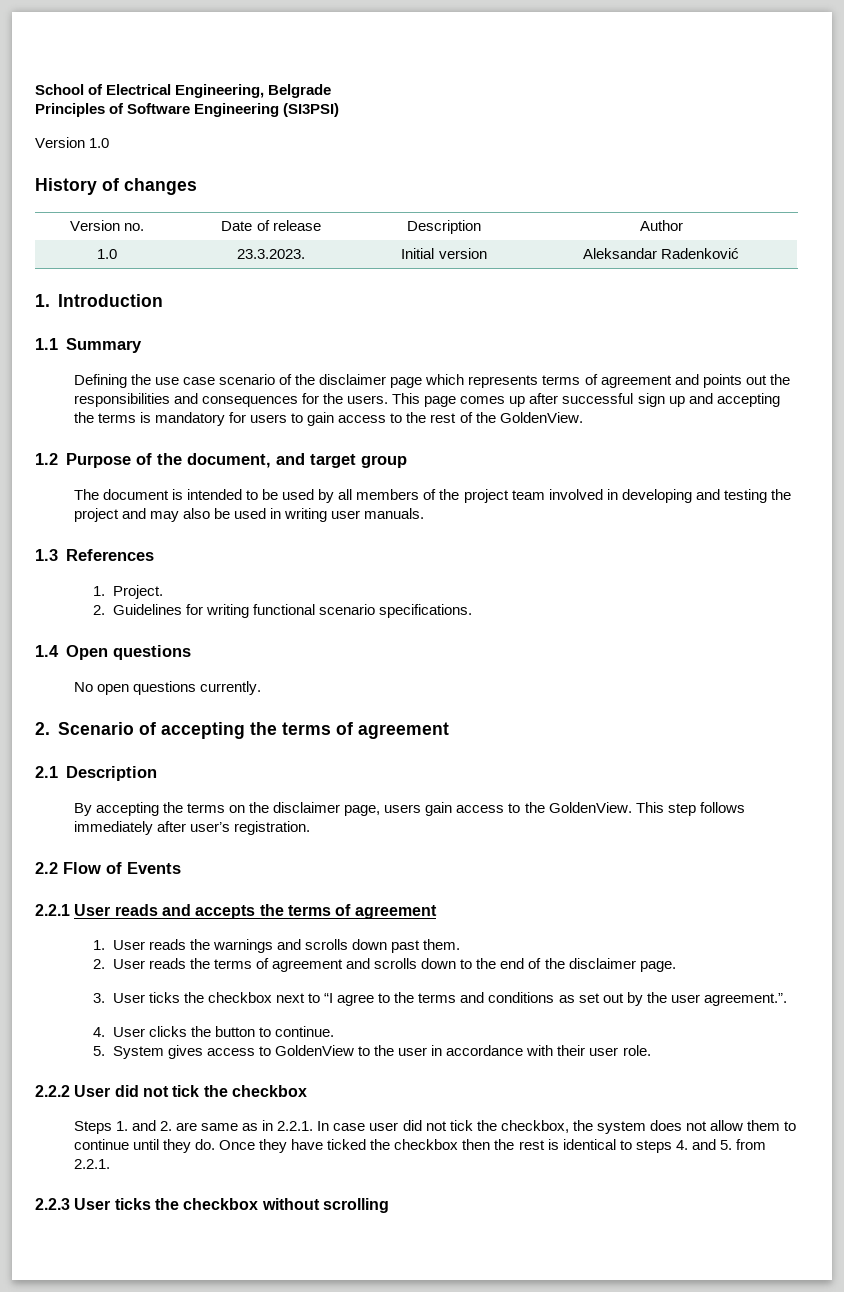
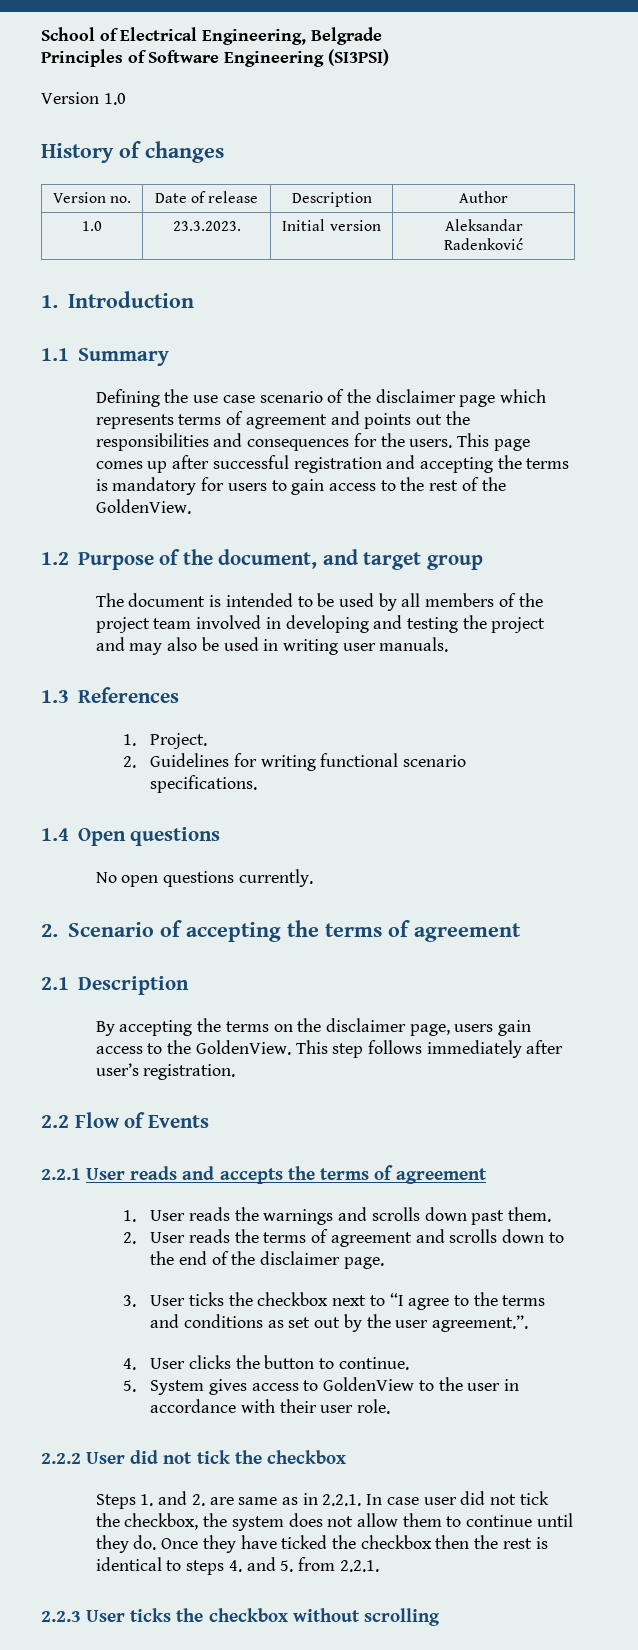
- This page comes up after successful sign up and accepting the terms is mandatory for users to gain access to the rest of the GoldenView.
+ This page comes up after successful registration and accepting the terms is mandatory for users to gain access to the rest of the GoldenView.

